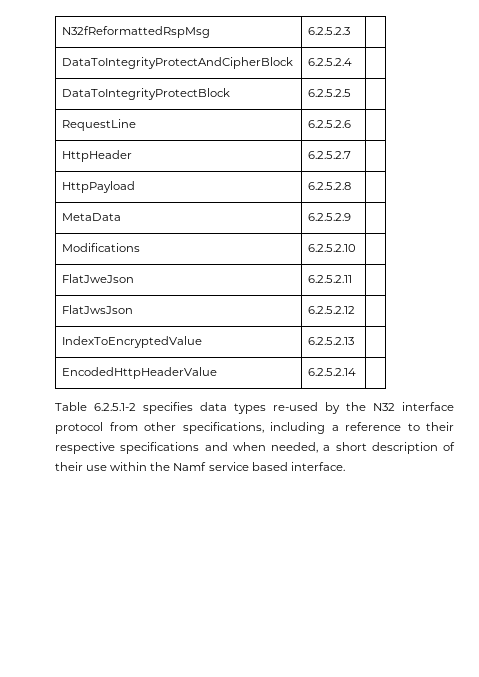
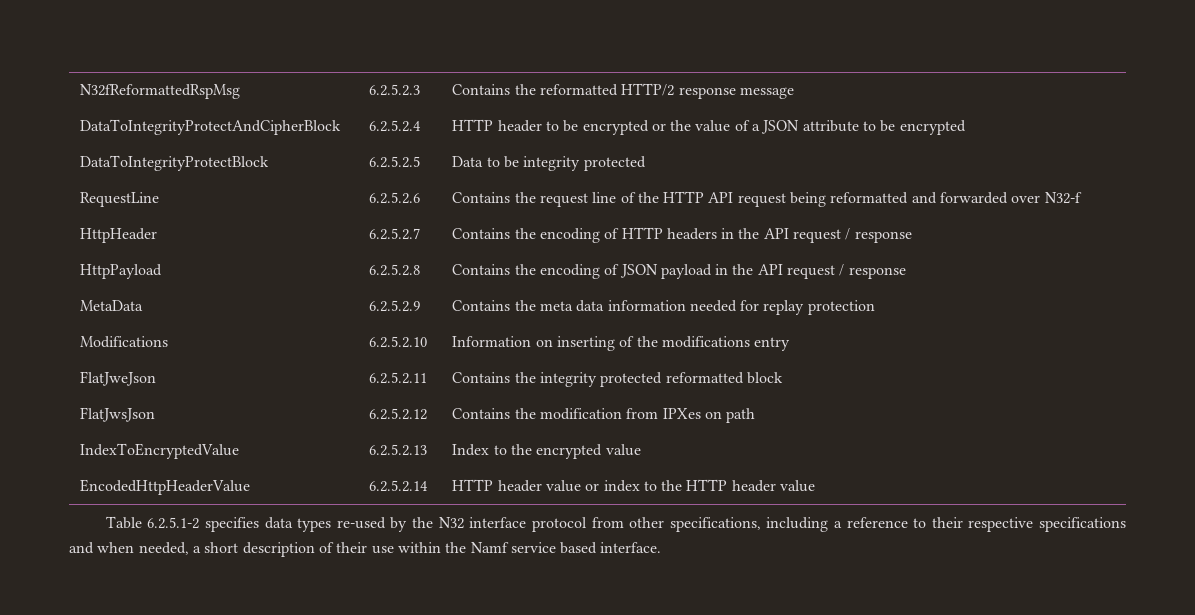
- N32fReformattedRspMsg | 6.2.5.2.3 |
- DataToIntegrityProtectAndCipherBlock | 6.2.5.2.4 |
- DataToIntegrityProtectBlock | 6.2.5.2.5 |
- RequestLine | 6.2.5.2.6 |
- HttpHeader | 6.2.5.2.7 |
- HttpPayload | 6.2.5.2.8 |
- MetaData | 6.2.5.2.9 |
- Modifications | 6.2.5.2.10 |
- FlatJweJson | 6.2.5.2.11 |
- FlatJwsJson | 6.2.5.2.12 |
- IndexToEncryptedValue | 6.2.5.2.13 |
- EncodedHttpHeaderValue | 6.2.5.2.14 |
+ N32fReformattedRspMsg | 6.2.5.2.3 | Contains the reformatted HTTP/2 response message
+ DataToIntegrityProtectAndCipherBlock | 6.2.5.2.4 | HTTP header to be encrypted or the value of a JSON attribute to be encrypted
+ DataToIntegrityProtectBlock | 6.2.5.2.5 | Data to be integrity protected
+ RequestLine | 6.2.5.2.6 | Contains the request line of the HTTP API request being reformatted and forwarded over N32-f
+ HttpHeader | 6.2.5.2.7 | Contains the encoding of HTTP headers in the API request / response
+ HttpPayload | 6.2.5.2.8 | Contains the encoding of JSON payload in the API request / response
+ MetaData | 6.2.5.2.9 | Contains the meta data information needed for replay protection
+ Modifications | 6.2.5.2.10 | Information on inserting of the modifications entry
+ FlatJweJson | 6.2.5.2.11 | Contains the integrity protected reformatted block
+ FlatJwsJson | 6.2.5.2.12 | Contains the modification from IPXes on path
+ IndexToEncryptedValue | 6.2.5.2.13 | Index to the encrypted value
+ EncodedHttpHeaderValue | 6.2.5.2.14 | HTTP header value or index to the HTTP header value

